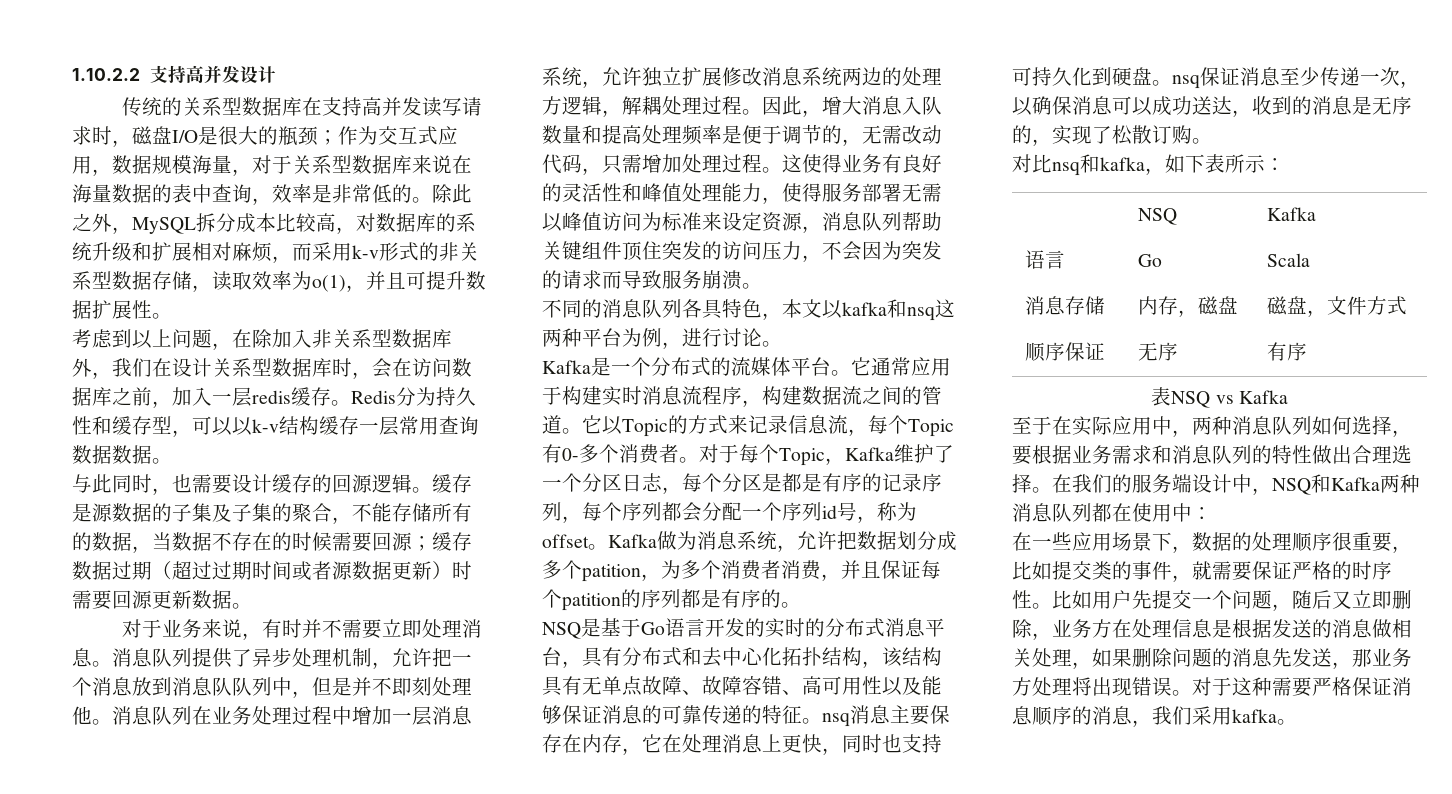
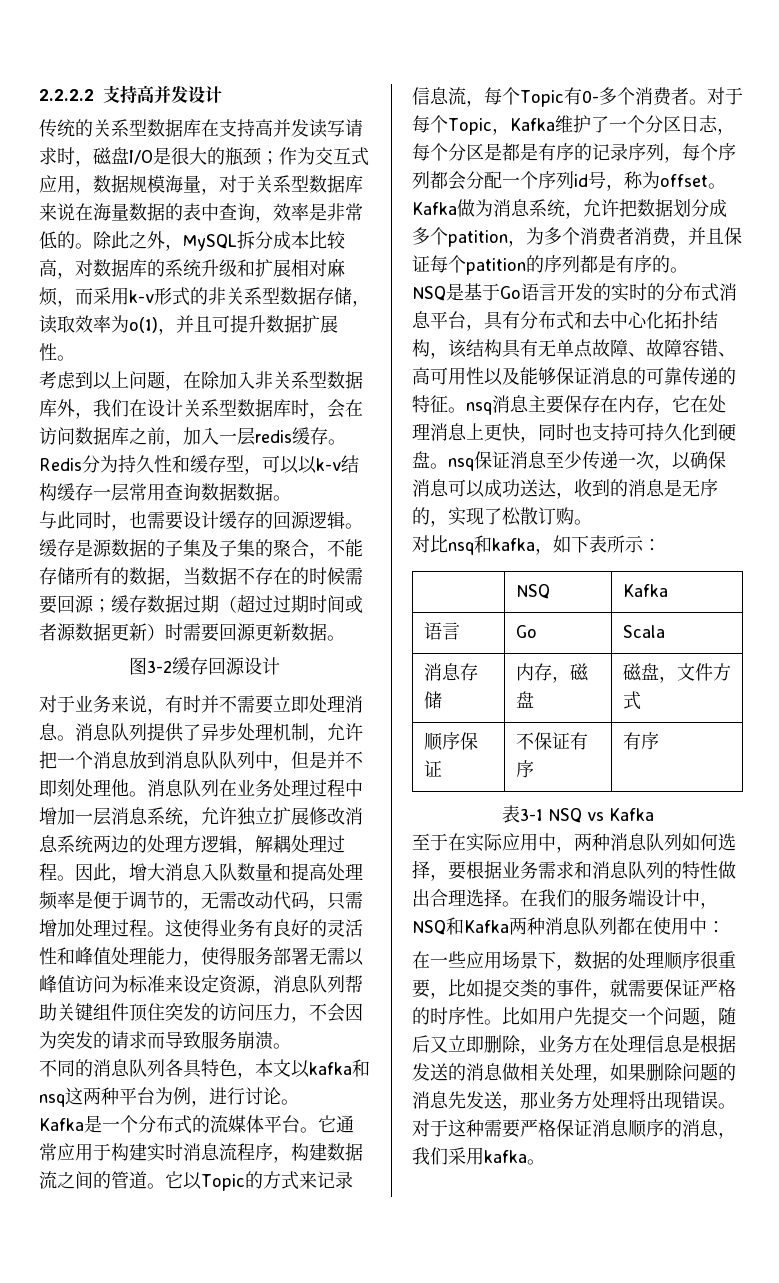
- 1.10.2.2支持高并发设计
+ 2.2.2.2支持高并发设计
+ 图3-2缓存回源设计
- 顺序保证 | 无序 | 有序
+ 顺序保证 | 不保证有序 | 有序
- 表NSQ vs Kafka
+ 表3-1 NSQ vs Kafka

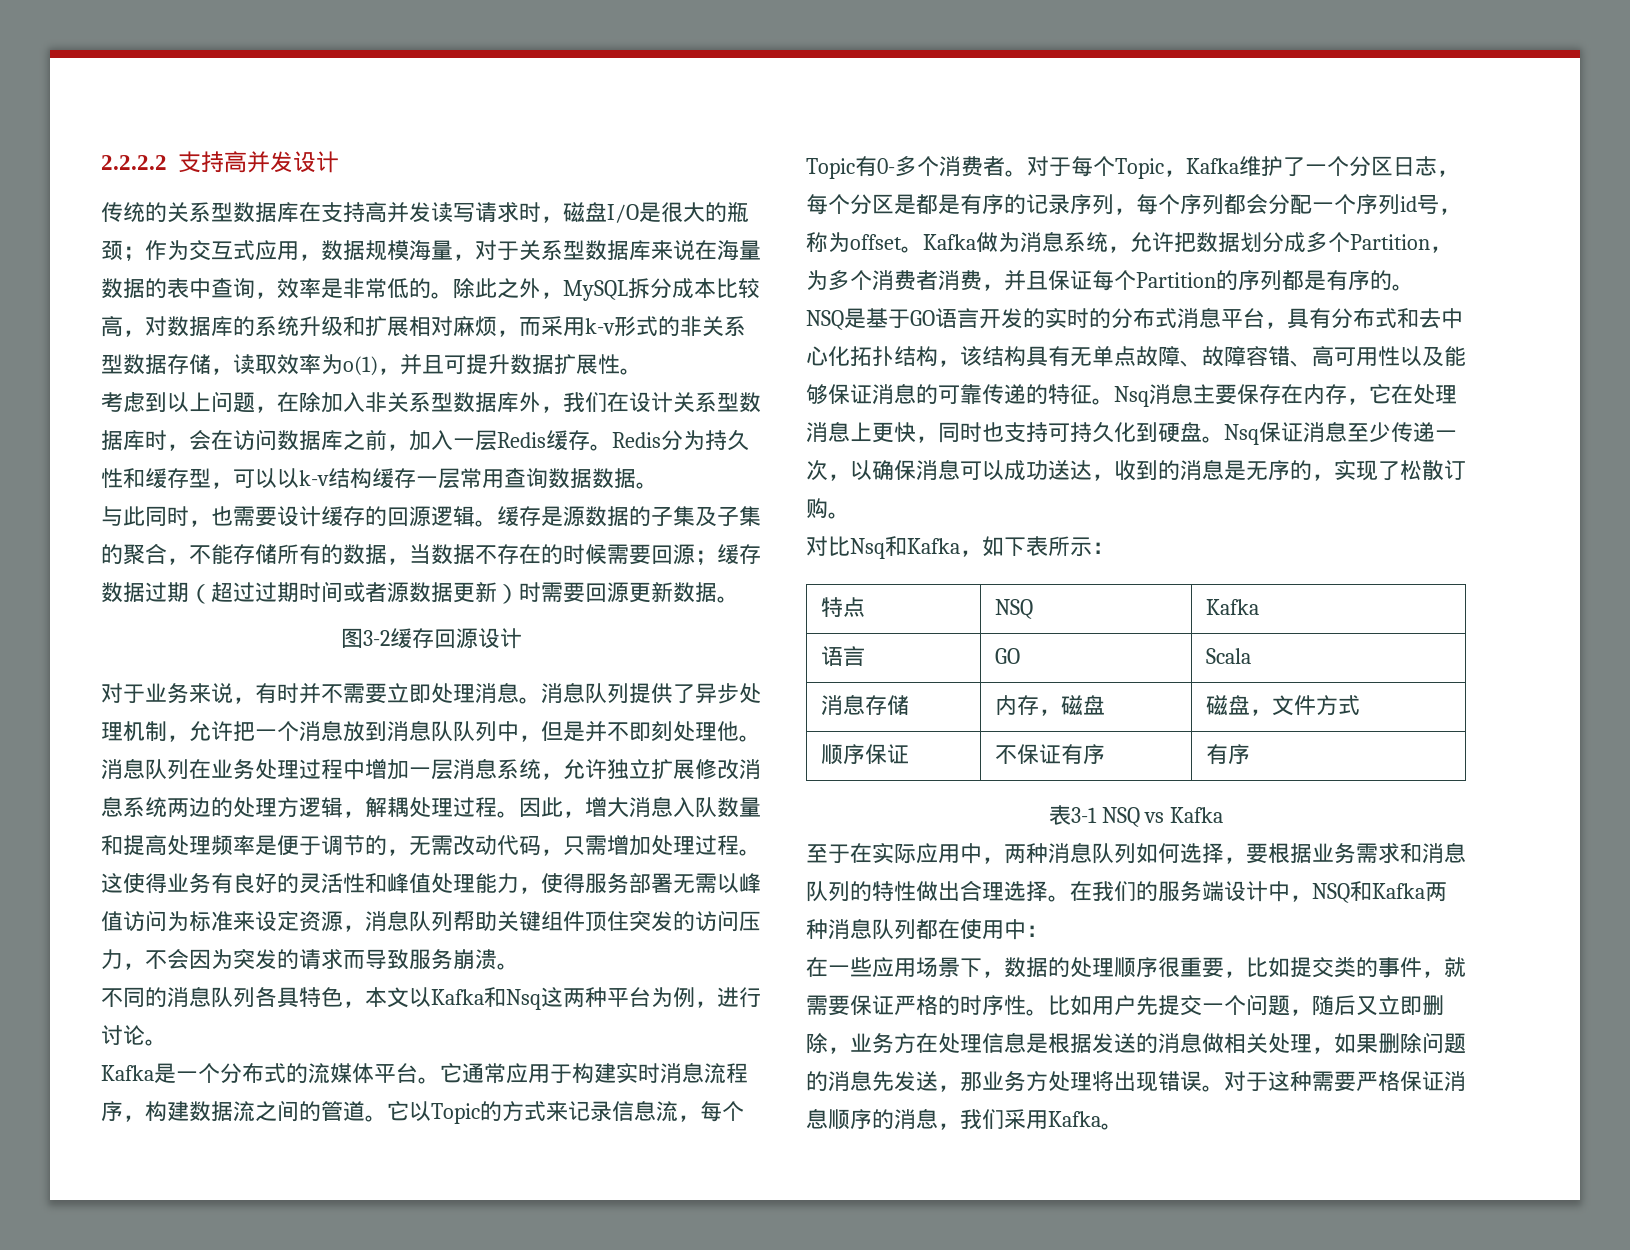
- 考虑到以上问题，在除加入非关系型数据库外，我们在设计关系型数据库时，会在访问数据库之前，加入一层redis缓存。
+ 考虑到以上问题，在除加入非关系型数据库外，我们在设计关系型数据库时，会在访问数据库之前，加入一层Redis缓存。
- 不同的消息队列各具特色，本文以kafka和nsq这两种平台为例，进行讨论。
+ 不同的消息队列各具特色，本文以Kafka和Nsq这两种平台为例，进行讨论。
- Kafka做为消息系统，允许把数据划分成多个patition，为多个消费者消费，并且保证每个patition的序列都是有序的。
+ Kafka做为消息系统，允许把数据划分成多个Partition，为多个消费者消费，并且保证每个Partition的序列都是有序的。
- NSQ是基于Go语言开发的实时的分布式消息平台，具有分布式和去中心化拓扑结构，该结构具有无单点故障、故障容错、高可用性以及能够保证消息的可靠传递的特征。nsq消息主要保存在内存，它在处理消息上更快，同时也支持可持久化到硬盘。nsq保证消息至少传递一次，以确保消息可以成功送达，收到的消息是无序的，实现了松散订购。
+ NSQ是基于GO语言开发的实时的分布式消息平台，具有分布式和去中心化拓扑结构，该结构具有无单点故障、故障容错、高可用性以及能够保证消息的可靠传递的特征。Nsq消息主要保存在内存，它在处理消息上更快，同时也支持可持久化到硬盘。Nsq保证消息至少传递一次，以确保消息可以成功送达，收到的消息是无序的，实现了松散订购。
- 对比nsq和kafka，如下表所示：
+ 对比Nsq和Kafka，如下表所示：
- | NSQ | Kafka
+ 特点 | NSQ | Kafka
- 语言 | Go | Scala
+ 语言 | GO | Scala
- 对于这种需要严格保证消息顺序的消息，我们采用kafka。
+ 对于这种需要严格保证消息顺序的消息，我们采用Kafka。

